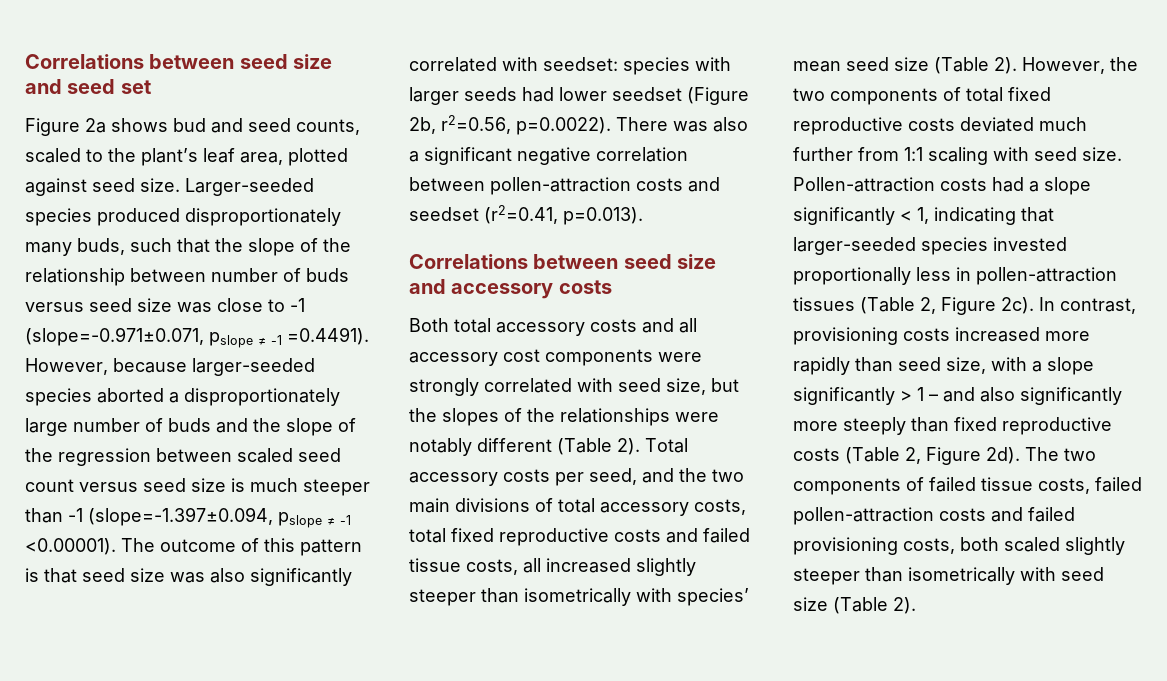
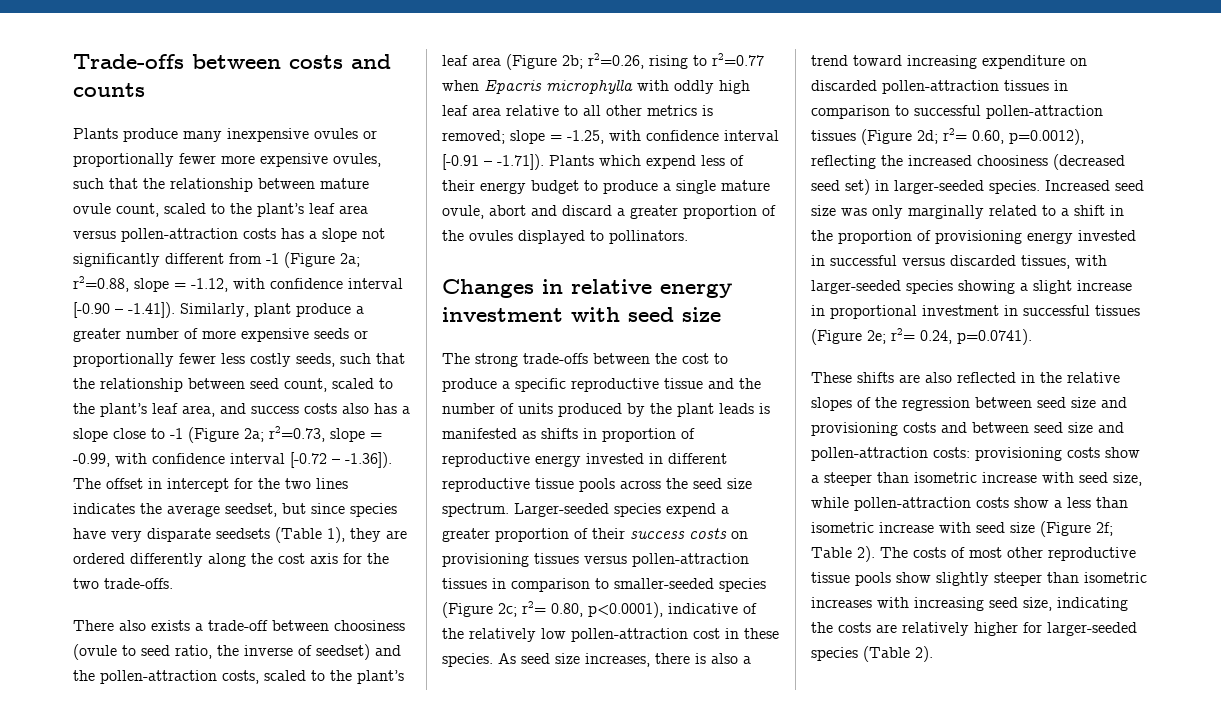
- Correlations between seed size and seed set
- Figure 2a shows bud and seed counts, scaled to the plant’s leaf area, plotted against seed size. Larger-seeded species produced disproportionately many buds, such that the slope of the relationship between number of buds versus seed size was close to -1 (slope=-0.971±0.071, pslope ≠ -1 =0.4491). However, because larger-seeded species aborted a disproportionately large number of buds and the slope of the regression between scaled seed count versus seed size is much steeper than -1 (slope=-1.397±0.094, pslope ≠ -1 <0.00001). The outcome of this pattern is that seed size was also significantly correlated with seedset: species with larger seeds had lower seedset (Figure 2b, r2=0.56, p=0.0022). There was also a significant negative correlation between pollen-attraction costs and seedset (r2=0.41, p=0.013).
- Correlations between seed size and accessory costs
- Both total accessory costs and all accessory cost components were strongly correlated with seed size, but the slopes of the relationships were notably different (Table 2). Total accessory costs per seed, and the two main divisions of total accessory costs, total fixed reproductive costs and failed tissue costs, all increased slightly steeper than isometrically with species’ mean seed size (Table 2). However, the two components of total fixed reproductive costs deviated much further from 1:1 scaling with seed size. Pollen-attraction costs had a slope significantly < 1, indicating that larger-seeded species invested proportionally less in pollen-attraction tissues (Table 2, Figure 2c). In contrast, provisioning costs increased more rapidly than seed size, with a slope significantly > 1 – and also significantly more steeply than fixed reproductive costs (Table 2, Figure 2d). The two components of failed tissue costs, failed pollen-attraction costs and failed provisioning costs, both scaled slightly steeper than isometrically with seed size (Table 2).
+ Trade-offs between costs and counts
+ Plants produce many inexpensive ovules or proportionally fewer more expensive ovules, such that the relationship between mature ovule count, scaled to the plant’s leaf area versus pollen-attraction costs has a slope not significantly different from -1 (Figure 2a; r2=0.88, slope = -1.12, with confidence interval [-0.90 – -1.41]). Similarly, plant produce a greater number of more expensive seeds or proportionally fewer less costly seeds, such that the relationship between seed count, scaled to the plant’s leaf area, and success costs also has a slope close to -1 (Figure 2a; r2=0.73, slope = -0.99, with confidence interval [-0.72 – -1.36]). The offset in intercept for the two lines indicates the average seedset, but since species have very disparate seedsets (Table 1), they are ordered differently along the cost axis for the two trade-offs.
+ There also exists a trade-off between choosiness (ovule to seed ratio, the inverse of seedset) and the pollen-attraction costs, scaled to the plant’s leaf area (Figure 2b; r2=0.26, rising to r2=0.77 when Epacris microphylla with oddly high leaf area relative to all other metrics is removed; slope = -1.25, with confidence interval [-0.91 – -1.71]). Plants which expend less of their energy budget to produce a single mature ovule, abort and discard a greater proportion of the ovules displayed to pollinators.
+ Changes in relative energy investment with seed size
+ The strong trade-offs between the cost to produce a specific reproductive tissue and the number of units produced by the plant leads is manifested as shifts in proportion of reproductive energy invested in different reproductive tissue pools across the seed size spectrum. Larger-seeded species expend a greater proportion of their success costs on provisioning tissues versus pollen-attraction tissues in comparison to smaller-seeded species (Figure 2c; r2= 0.80, p<0.0001), indicative of the relatively low pollen-attraction cost in these species. As seed size increases, there is also a trend toward increasing expenditure on discarded pollen-attraction tissues in comparison to successful pollen-attraction tissues (Figure 2d; r2= 0.60, p=0.0012), reflecting the increased choosiness (decreased seed set) in larger-seeded species. Increased seed size was only marginally related to a shift in the proportion of provisioning energy invested in successful versus discarded tissues, with larger-seeded species showing a slight increase in proportional investment in successful tissues (Figure 2e; r2= 0.24, p=0.0741).
+ These shifts are also reflected in the relative slopes of the regression between seed size and provisioning costs and between seed size and pollen-attraction costs: provisioning costs show a steeper than isometric increase with seed size, while pollen-attraction costs show a less than isometric increase with seed size (Figure 2f; Table 2). The costs of most other reproductive tissue pools show slightly steeper than isometric increases with increasing seed size, indicating the costs are relatively higher for larger-seeded species (Table 2).

